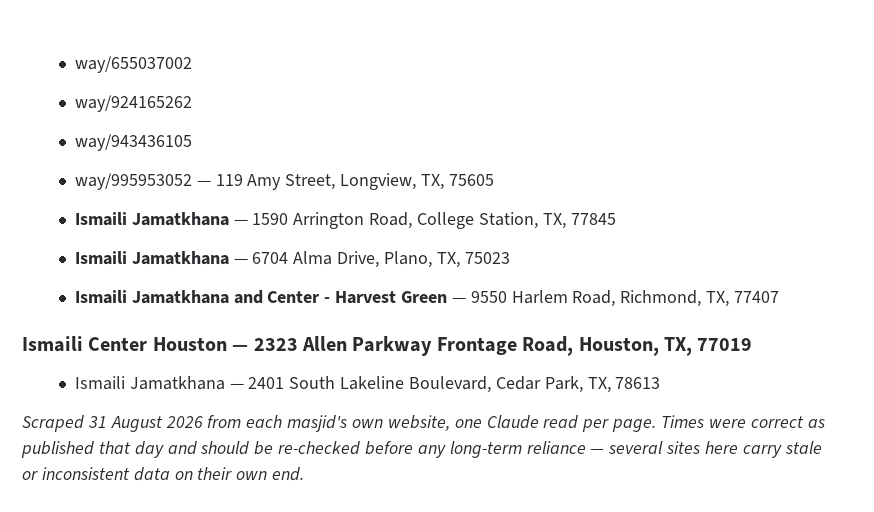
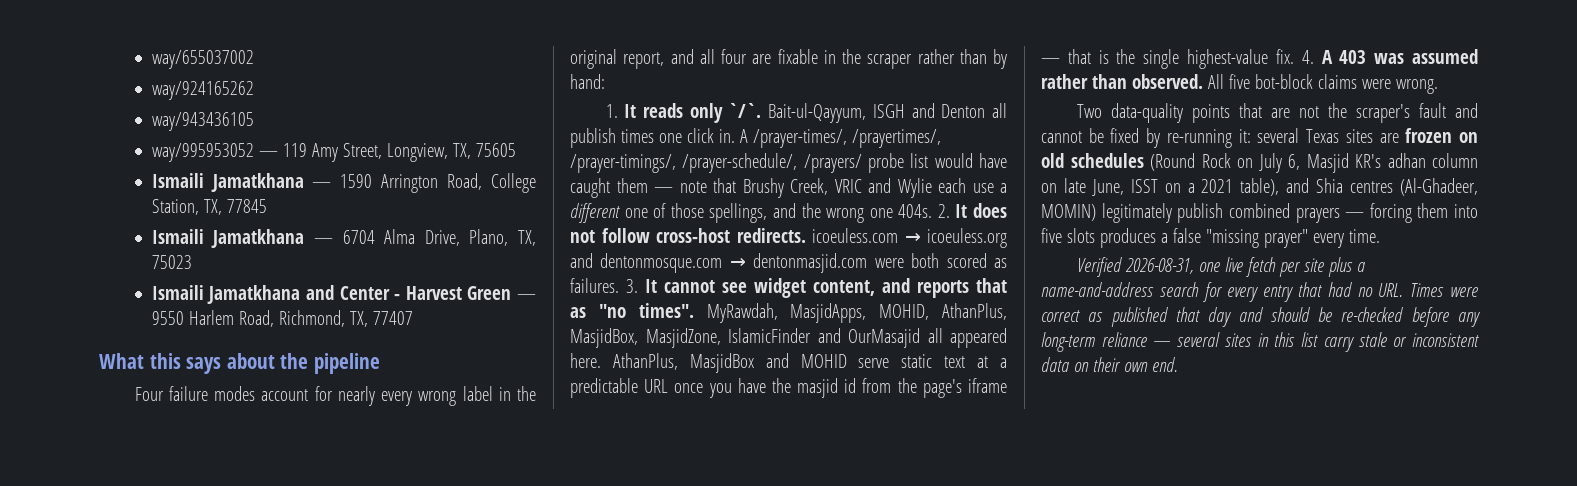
- Ismaili Center Houston — 2323 Allen Parkway Frontage Road, Houston, TX, 77019
- Ismaili Jamatkhana — 2401 South Lakeline Boulevard, Cedar Park, TX, 78613
- Scraped 31 August 2026 from each masjid's own website, one Claude read per page. Times were correct as published that day and should be re-checked before any long-term reliance — several sites here carry stale or inconsistent data on their own end.
+ What this says about the pipeline
+ Four failure modes account for nearly every wrong label in the original report, and all four are fixable in the scraper rather than by hand:
+ 1. It reads only `/`. Bait-ul-Qayyum, ISGH and Denton all publish times one click in. A /prayer-times/, /prayertimes/, /prayer-timings/, /prayer-schedule/, /prayers/ probe list would have caught them — note that Brushy Creek, VRIC and Wylie each use a different one of those spellings, and the wrong one 404s. 2. It does not follow cross-host redirects. icoeuless.com → icoeuless.org and dentonmosque.com → dentonmasjid.com were both scored as failures. 3. It cannot see widget content, and reports that as "no times". MyRawdah, MasjidApps, MOHID, AthanPlus, MasjidBox, MasjidZone, IslamicFinder and OurMasajid all appeared here. AthanPlus, MasjidBox and MOHID serve static text at a predictable URL once you have the masjid id from the page's iframe — that is the single highest-value fix. 4. A 403 was assumed rather than observed. All five bot-block claims were wrong.
+ Two data-quality points that are not the scraper's fault and cannot be fixed by re-running it: several Texas sites are frozen on old schedules (Round Rock on July 6, Masjid KR's adhan column on late June, ISST on a 2021 table), and Shia centres (Al-Ghadeer, MOMIN) legitimately publish combined prayers — forcing them into five slots produces a false "missing prayer" every time.
+ Verified 2026-08-31, one live fetch per site plus a name-and-address search for every entry that had no URL. Times were correct as published that day and should be re-checked before any long-term reliance — several sites in this list carry stale or inconsistent data on their own end.

